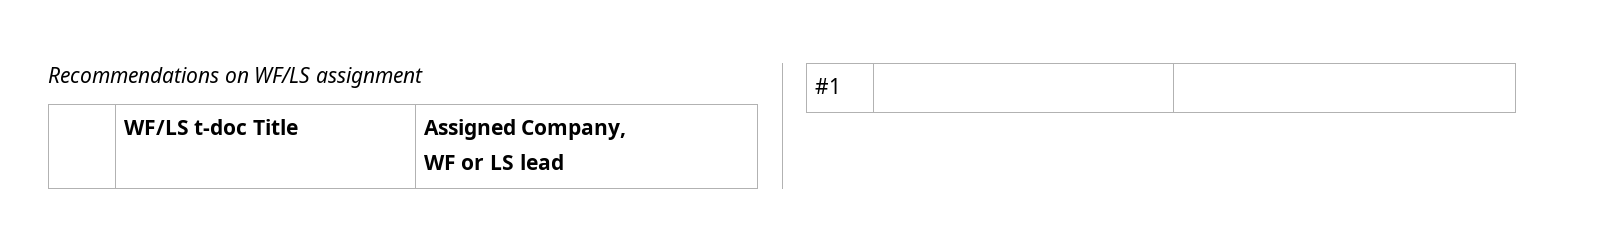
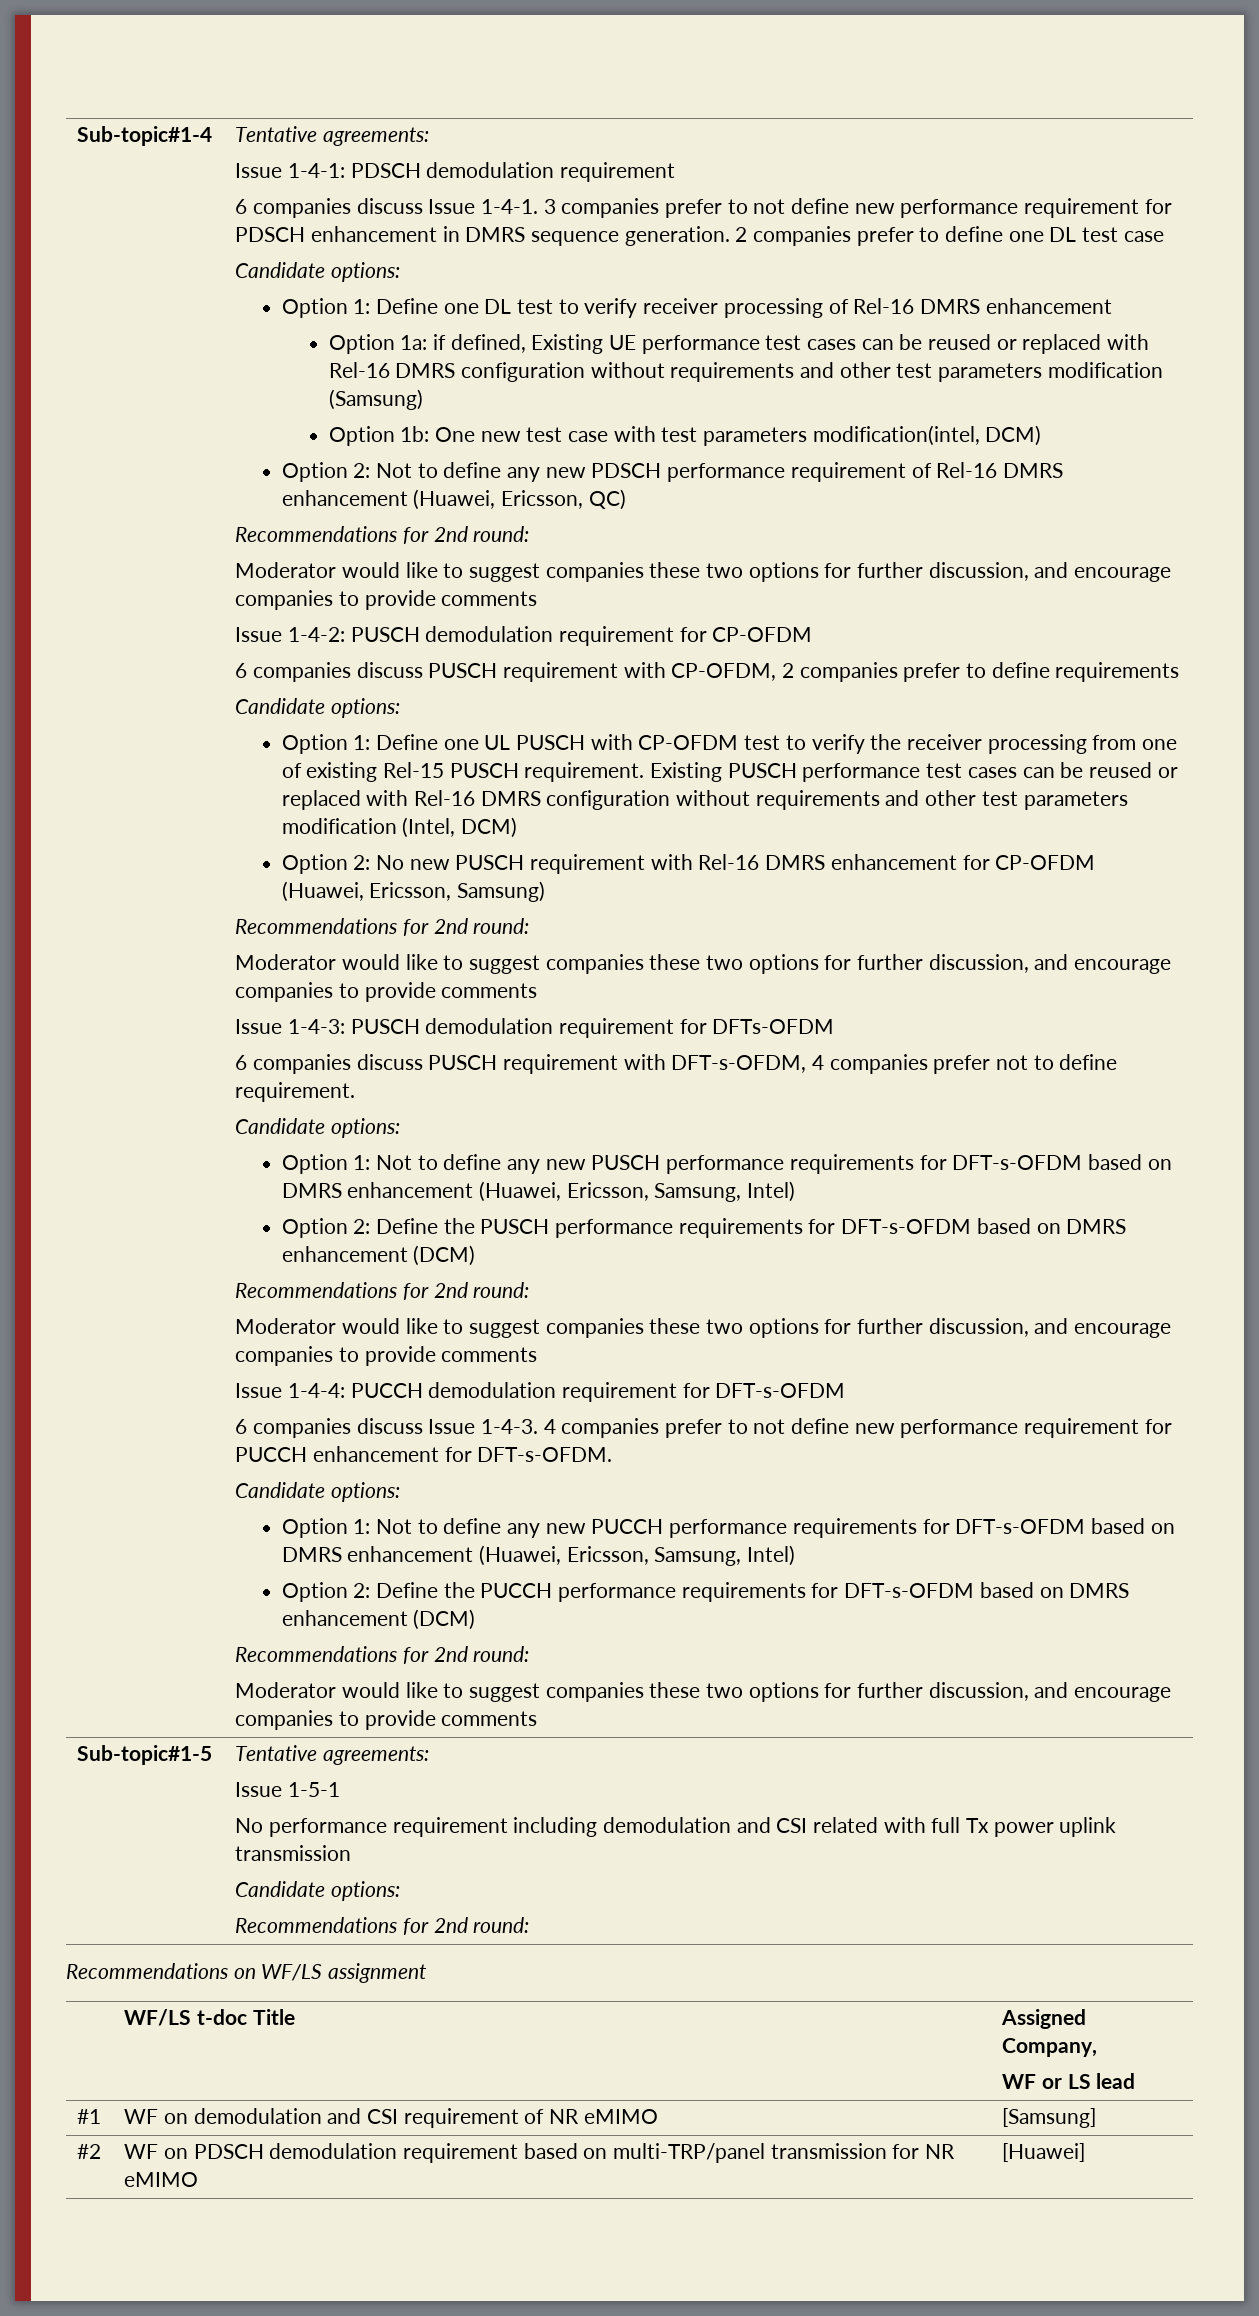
+ Sub-topic#1-4 | Tentative agreements:
+ Issue 1-4-1: PDSCH demodulation requirement
+ 6 companies discuss Issue 1-4-1. 3 companies prefer to not define new performance requirement for PDSCH enhancement in DMRS sequence generation. 2 companies prefer to define one DL test case
+ Candidate options:
+ Option 1: Define one DL test to verify receiver processing of Rel-16 DMRS enhancement
+ Option 1a: if defined, Existing UE performance test cases can be reused or replaced with Rel-16 DMRS configuration without requirements and other test parameters modification (Samsung)
+ Option 1b: One new test case with test parameters modification(intel, DCM)
+ Option 2: Not to define any new PDSCH performance requirement of Rel-16 DMRS enhancement (Huawei, Ericsson, QC)
+ Recommendations for 2nd round:
+ Moderator would like to suggest companies these two options for further discussion, and encourage companies to provide comments
+ Issue 1-4-2: PUSCH demodulation requirement for CP-OFDM
+ 6 companies discuss PUSCH requirement with CP-OFDM, 2 companies prefer to define requirements
+ Candidate options:
+ Option 1: Define one UL PUSCH with CP-OFDM test to verify the receiver processing from one of existing Rel-15 PUSCH requirement. Existing PUSCH performance test cases can be reused or replaced with Rel-16 DMRS configuration without requirements and other test parameters modification (Intel, DCM)
+ Option 2: No new PUSCH requirement with Rel-16 DMRS enhancement for CP-OFDM (Huawei, Ericsson, Samsung)
+ Recommendations for 2nd round:
+ Moderator would like to suggest companies these two options for further discussion, and encourage companies to provide comments
+ Issue 1-4-3: PUSCH demodulation requirement for DFTs-OFDM
+ 6 companies discuss PUSCH requirement with DFT-s-OFDM, 4 companies prefer not to define requirement.
+ Candidate options:
+ Option 1: Not to define any new PUSCH performance requirements for DFT-s-OFDM based on DMRS enhancement (Huawei, Ericsson, Samsung, Intel)
+ Option 2: Define the PUSCH performance requirements for DFT-s-OFDM based on DMRS enhancement (DCM)
+ Recommendations for 2nd round:
+ Moderator would like to suggest companies these two options for further discussion, and encourage companies to provide comments
+ Issue 1-4-4: PUCCH demodulation requirement for DFT-s-OFDM
+ 6 companies discuss Issue 1-4-3. 4 companies prefer to not define new performance requirement for PUCCH enhancement for DFT-s-OFDM.
+ Candidate options:
+ Option 1: Not to define any new PUCCH performance requirements for DFT-s-OFDM based on DMRS enhancement (Huawei, Ericsson, Samsung, Intel)
+ Option 2: Define the PUCCH performance requirements for DFT-s-OFDM based on DMRS enhancement (DCM)
+ Recommendations for 2nd round:
+ Moderator would like to suggest companies these two options for further discussion, and encourage companies to provide comments
+ Sub-topic#1-5 | Tentative agreements:
+ Issue 1-5-1
+ No performance requirement including demodulation and CSI related with full Tx power uplink transmission
+ Candidate options:
+ Recommendations for 2nd round:
- #1 | |
+ #1 | WF on demodulation and CSI requirement of NR eMIMO | [Samsung]
+ #2 | WF on PDSCH demodulation requirement based on multi-TRP/panel transmission for NR eMIMO | [Huawei]

